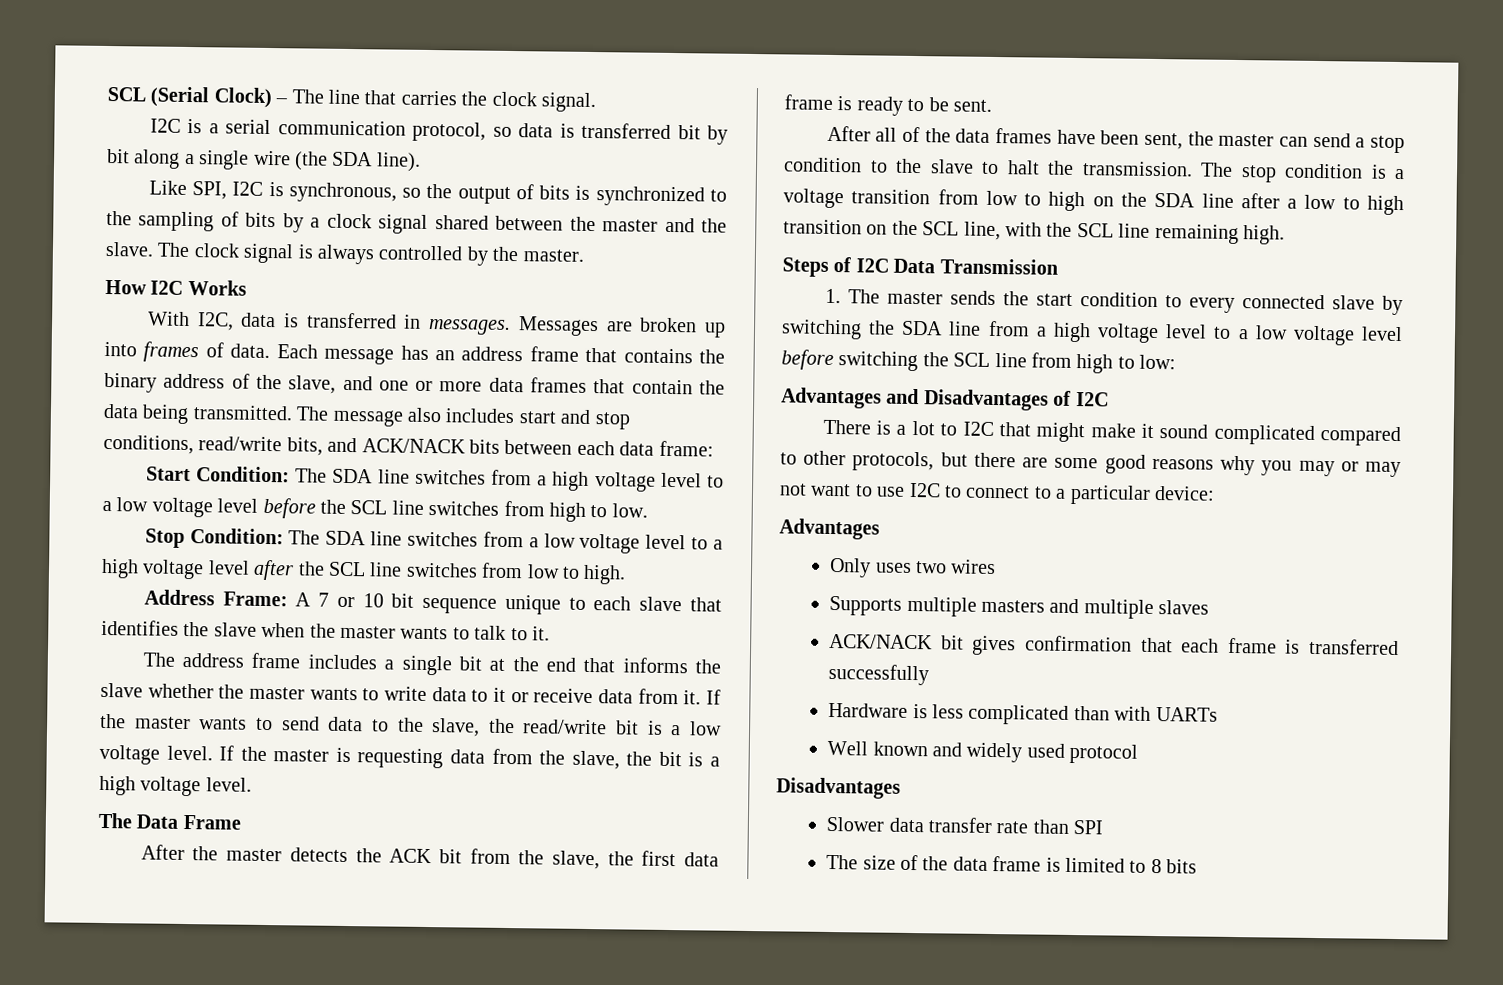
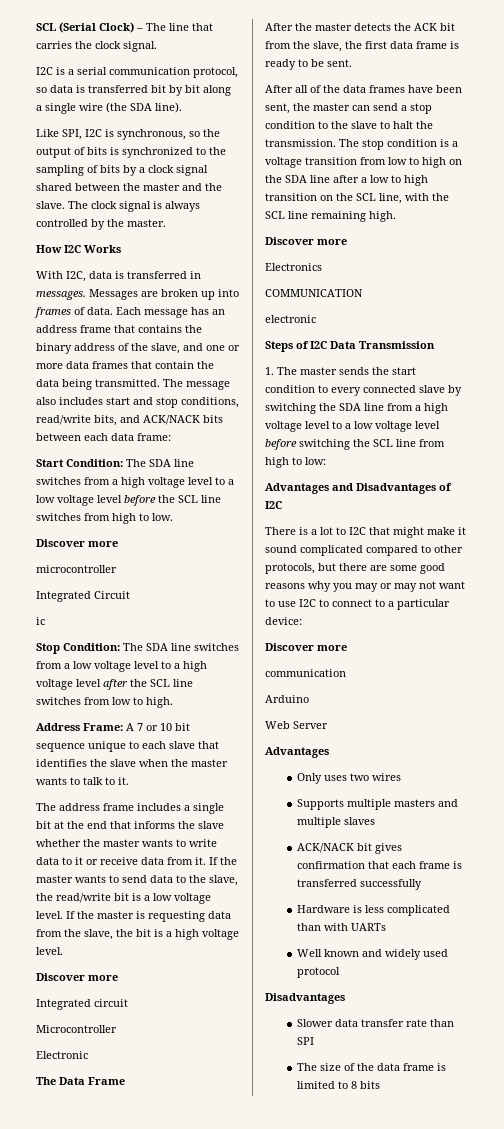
  Start Condition: The SDA line switches from a high voltage level to a low voltage level before the SCL line switches from high to low.
+ Discover more
+ microcontroller
+ Integrated Circuit
+ ic
  If the master is requesting data from the slave, the bit is a high voltage level.
+ Discover more
+ Integrated circuit
+ Microcontroller
+ Electronic
  The stop condition is a voltage transition from low to high on the SDA line after a low to high transition on the SCL line, with the SCL line remaining high.
+ Discover more
+ Electronics
+ COMMUNICATION
+ electronic
  There is a lot to I2C that might make it sound complicated compared to other protocols, but there are some good reasons why you may or may not want to use I2C to connect to a particular device:
+ Discover more
+ communication
+ Arduino
+ Web Server

